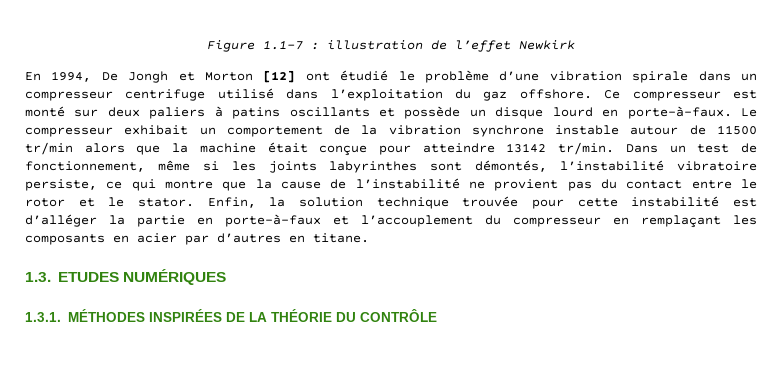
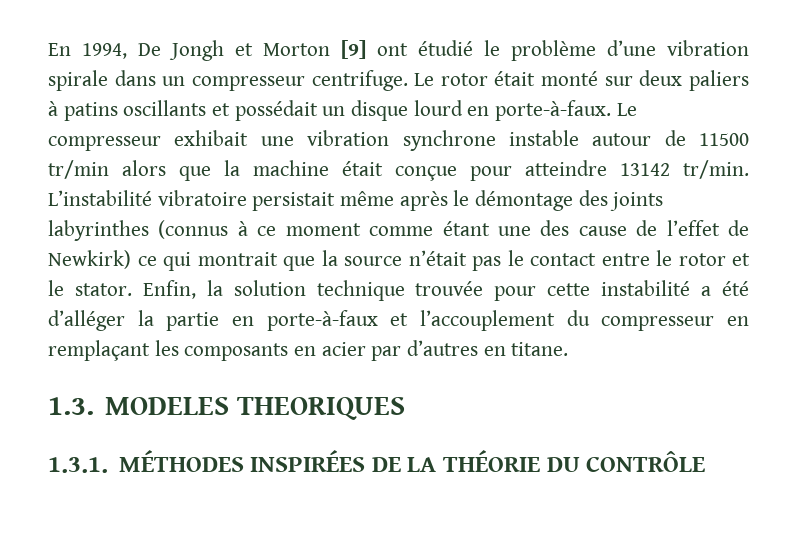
- Figure 1.1-7 : illustration de l’effet Newkirk
- En 1994, De Jongh et Morton [12] ont étudié le problème d’une vibration spirale dans un compresseur centrifuge utilisé dans l’exploitation du gaz offshore. Ce compresseur est monté sur deux paliers à patins oscillants et possède un disque lourd en porte-à-faux.
+ En 1994, De Jongh et Morton [9] ont étudié le problème d’une vibration spirale dans un compresseur centrifuge. Le rotor était monté sur deux paliers à patins oscillants et possédait un disque lourd en porte-à-faux.
- Le compresseur exhibait un comportement de la vibration synchrone instable autour de 11500 tr/min alors que la machine était conçue pour atteindre 13142 tr/min.
+ Le compresseur exhibait une vibration synchrone instable autour de 11500 tr/min alors que la machine était conçue pour atteindre 13142 tr/min.
- Dans un test de fonctionnement, même si les joints labyrinthes sont démontés, l’instabilité vibratoire persiste, ce qui montre que la cause de l’instabilité ne provient pas du contact entre le rotor et le stator.
+ L’instabilité vibratoire persistait même après le démontage des joints labyrinthes (connus à ce moment comme étant une des cause de l’effet de Newkirk) ce qui montrait que la source n’était pas le contact entre le rotor et le stator.
- Enfin, la solution technique trouvée pour cette instabilité est d’alléger la partie en porte-à-faux et l’accouplement du compresseur en remplaçant les composants en acier par d’autres en titane.
+ Enfin, la solution technique trouvée pour cette instabilité a été d’alléger la partie en porte-à-faux et l’accouplement du compresseur en remplaçant les composants en acier par d’autres en titane.
- 1.3. ETUDES NUMÉRIQUES
+ 1.3. MODELES THEORIQUES

